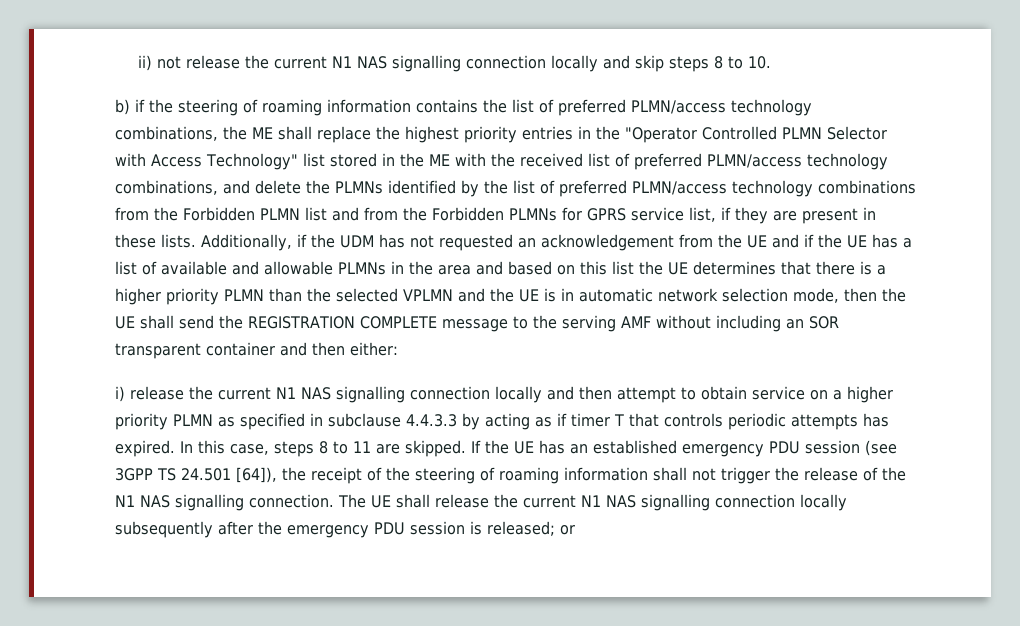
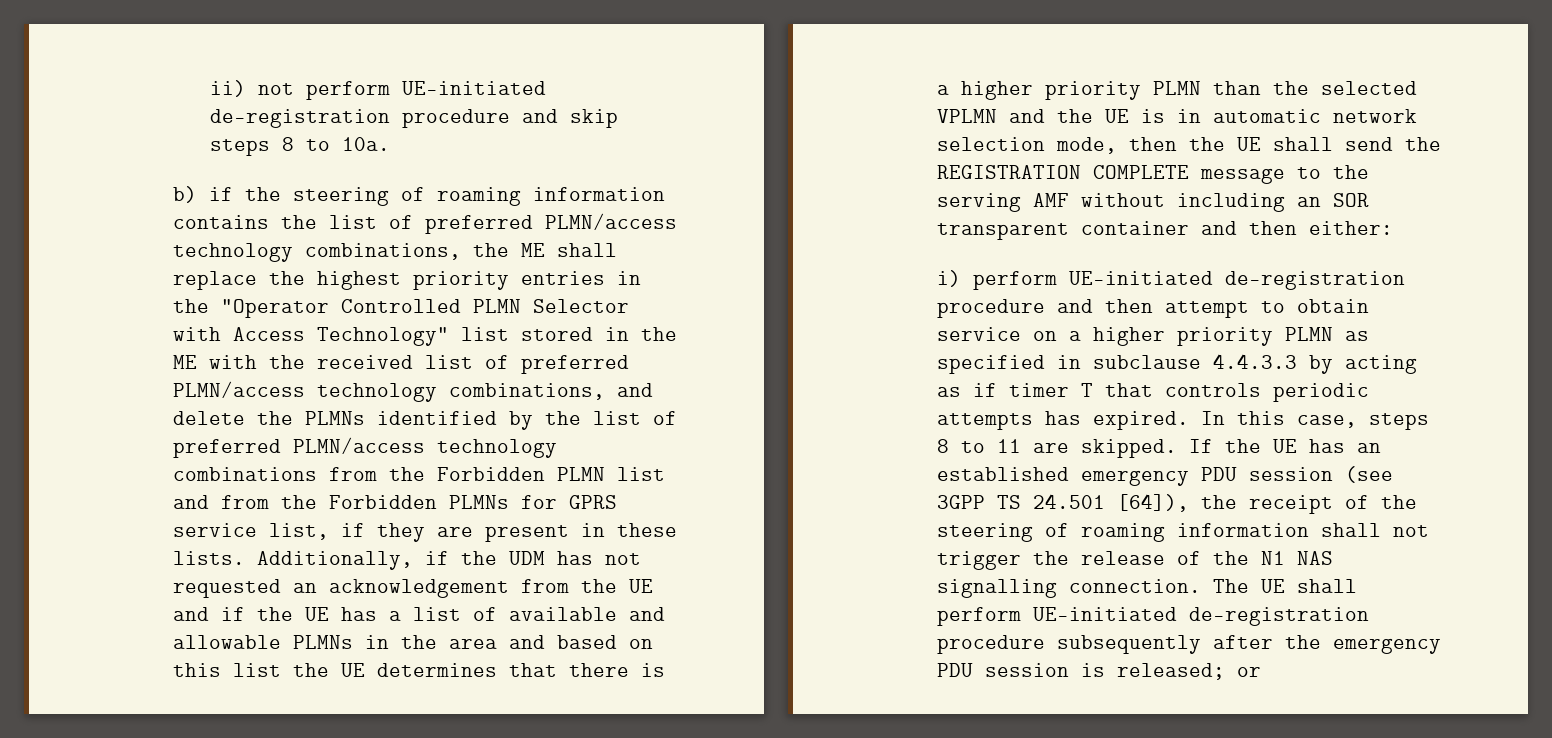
- ii) not release the current N1 NAS signalling connection locally and skip steps 8 to 10.
+ ii) not perform UE-initiated de-registration procedure and skip steps 8 to 10a.
- i) release the current N1 NAS signalling connection locally and then attempt to obtain service on a higher priority PLMN as specified in subclause 4.4.3.3 by acting as if timer T that controls periodic attempts has expired.
+ i) perform UE-initiated de-registration procedure and then attempt to obtain service on a higher priority PLMN as specified in subclause 4.4.3.3 by acting as if timer T that controls periodic attempts has expired.
- The UE shall release the current N1 NAS signalling connection locally subsequently after the emergency PDU session is released; or
+ The UE shall perform UE-initiated de-registration procedure subsequently after the emergency PDU session is released; or

